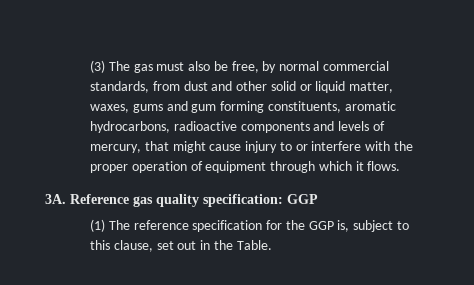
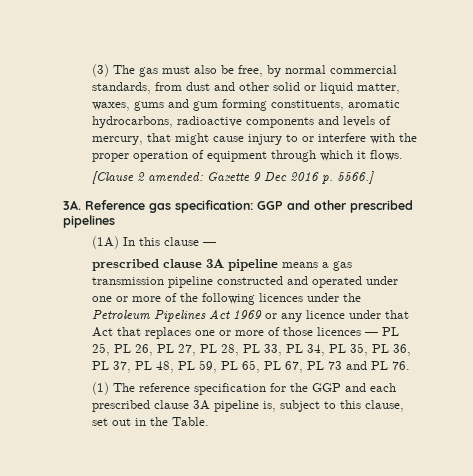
+ [Clause 2 amended: Gazette 9 Dec 2016 p. 5566.]
- Reference gas quality specification: GGP
+ Reference gas specification: GGP and other prescribed pipelines
+ (1A) In this clause —
+ prescribed clause 3A pipeline means a gas transmission pipeline constructed and operated under one or more of the following licences under the Petroleum Pipelines Act 1969 or any licence under that Act that replaces one or more of those licences — PL 25, PL 26, PL 27, PL 28, PL 33, PL 34, PL 35, PL 36, PL 37, PL 48, PL 59, PL 65, PL 67, PL 73 and PL 76.
- (1) The reference specification for the GGP is, subject to this clause, set out in the Table.
+ (1) The reference specification for the GGP and each prescribed clause 3A pipeline is, subject to this clause, set out in the Table.

